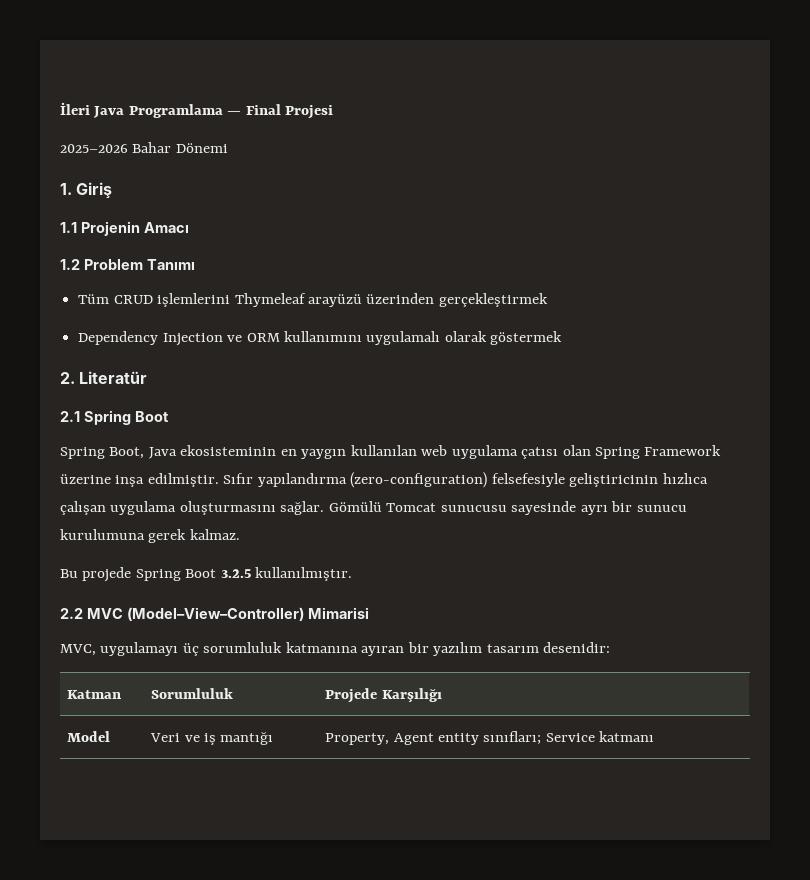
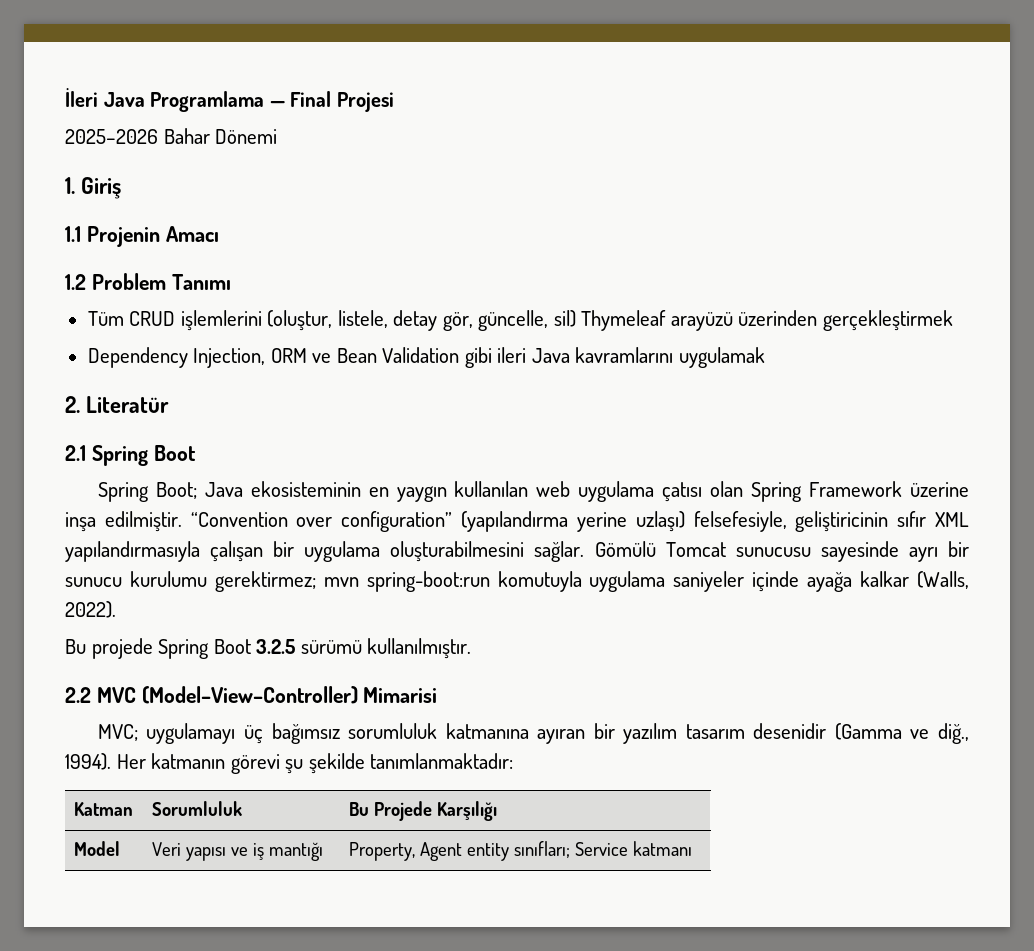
- Tüm CRUD işlemlerini Thymeleaf arayüzü üzerinden gerçekleştirmek
+ Tüm CRUD işlemlerini (oluştur, listele, detay gör, güncelle, sil) Thymeleaf arayüzü üzerinden gerçekleştirmek
- Dependency Injection ve ORM kullanımını uygulamalı olarak göstermek
+ Dependency Injection, ORM ve Bean Validation gibi ileri Java kavramlarını uygulamak
- Spring Boot, Java ekosisteminin en yaygın kullanılan web uygulama çatısı olan Spring Framework üzerine inşa edilmiştir.
+ Spring Boot; Java ekosisteminin en yaygın kullanılan web uygulama çatısı olan Spring Framework üzerine inşa edilmiştir.
- Sıfır yapılandırma (zero-configuration) felsefesiyle geliştiricinin hızlıca çalışan uygulama oluşturmasını sağlar.
+ “Convention over configuration” (yapılandırma yerine uzlaşı) felsefesiyle, geliştiricinin sıfır XML yapılandırmasıyla çalışan bir uygulama oluşturabilmesini sağlar.
- Gömülü Tomcat sunucusu sayesinde ayrı bir sunucu kurulumuna gerek kalmaz.
+ Gömülü Tomcat sunucusu sayesinde ayrı bir sunucu kurulumu gerektirmez; mvn spring-boot:run komutuyla uygulama saniyeler içinde ayağa kalkar (Walls, 2022).
- Bu projede Spring Boot 3.2.5 kullanılmıştır.
+ Bu projede Spring Boot 3.2.5 sürümü kullanılmıştır.
- MVC, uygulamayı üç sorumluluk katmanına ayıran bir yazılım tasarım desenidir:
+ MVC; uygulamayı üç bağımsız sorumluluk katmanına ayıran bir yazılım tasarım desenidir (Gamma ve diğ., 1994). Her katmanın görevi şu şekilde tanımlanmaktadır:
- Katman | Sorumluluk | Projede Karşılığı
+ Katman | Sorumluluk | Bu Projede Karşılığı
- Model | Veri ve iş mantığı | Property, Agent entity sınıfları; Service katmanı
+ Model | Veri yapısı ve iş mantığı | Property, Agent entity sınıfları; Service katmanı

